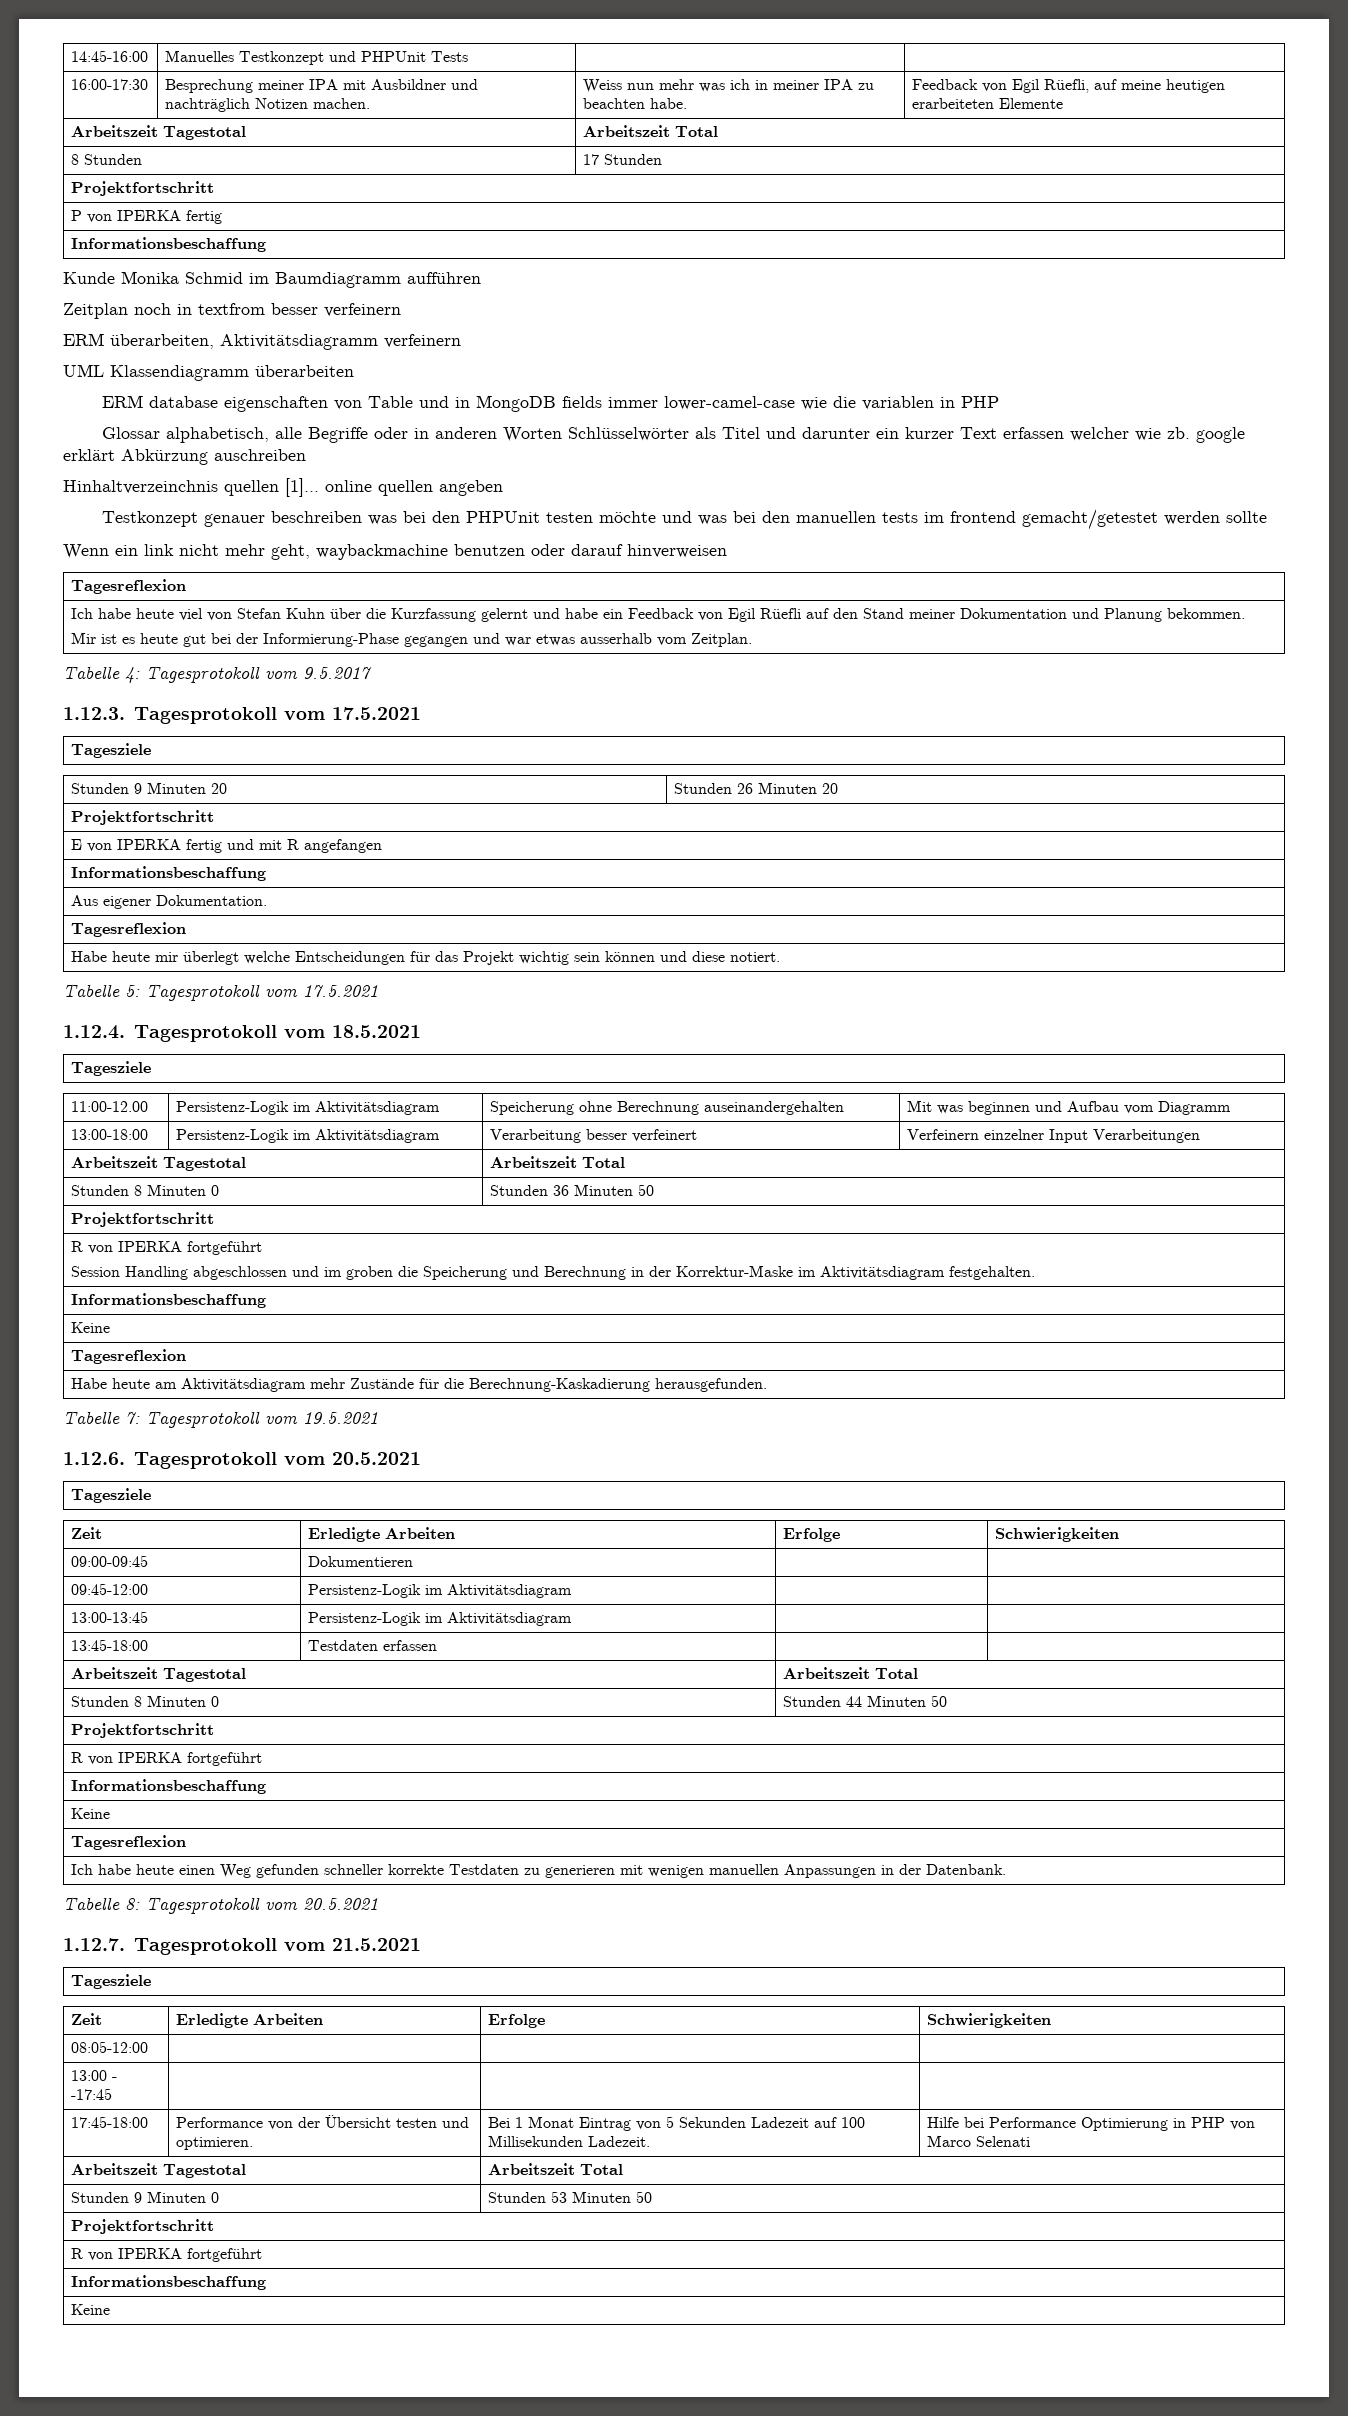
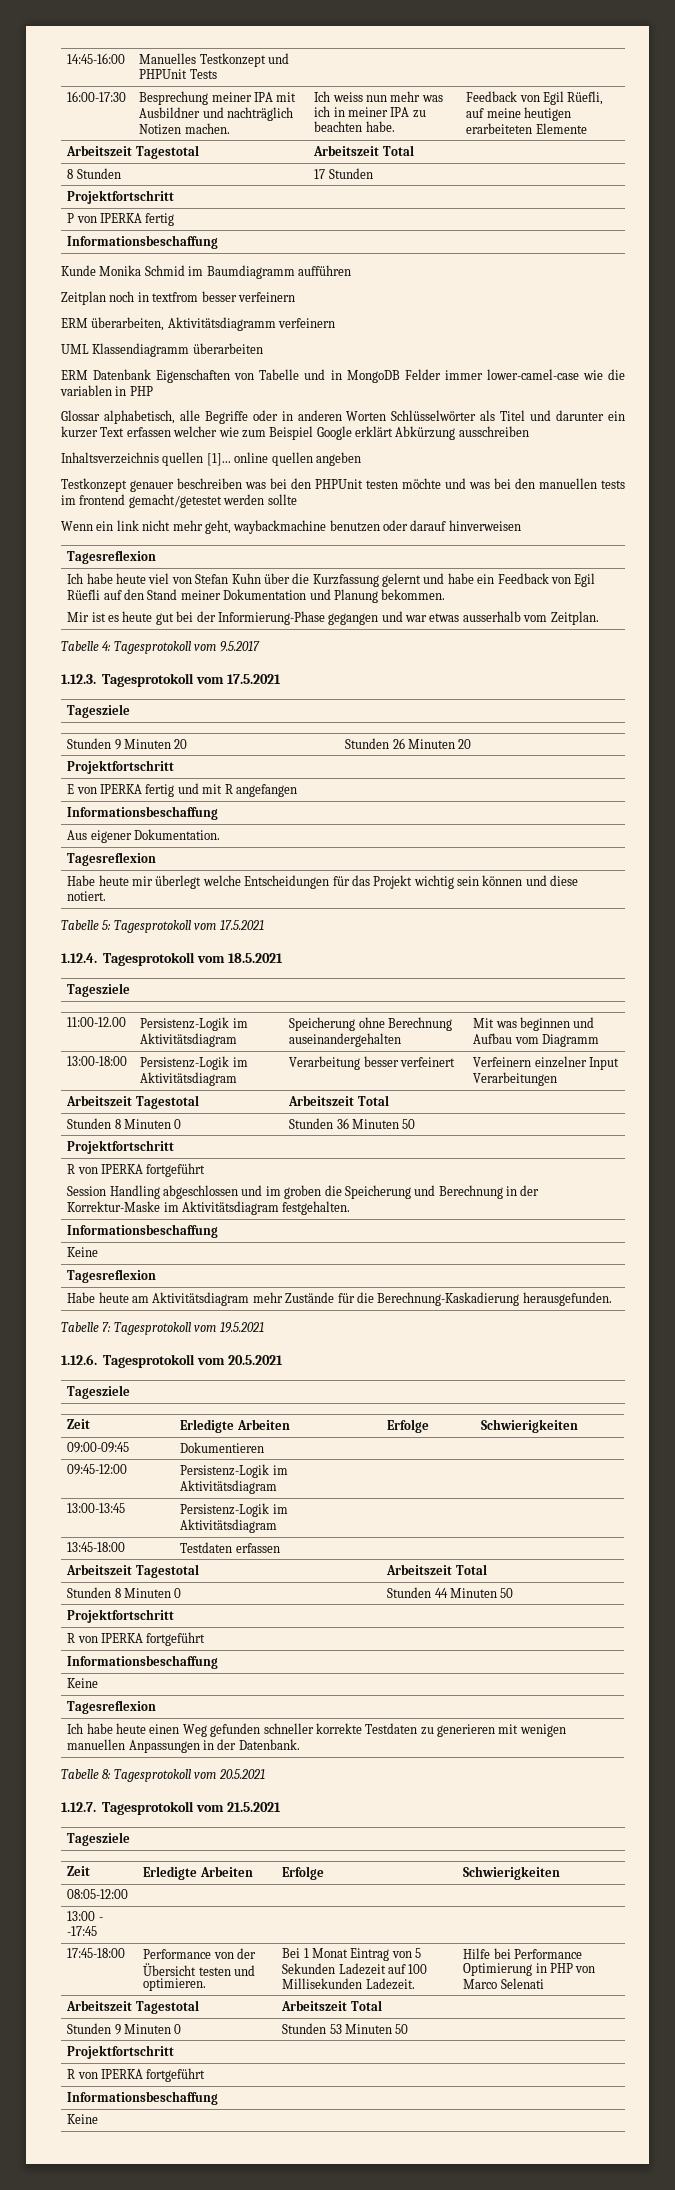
- 16:00-17:30 | Besprechung meiner IPA mit Ausbildner und nachträglich Notizen machen. | Weiss nun mehr was ich in meiner IPA zu beachten habe. | Feedback von Egil Rüefli, auf meine heutigen erarbeiteten Elemente
+ 16:00-17:30 | Besprechung meiner IPA mit Ausbildner und nachträglich Notizen machen. | Ich weiss nun mehr was ich in meiner IPA zu beachten habe. | Feedback von Egil Rüefli, auf meine heutigen erarbeiteten Elemente
- ERM database eigenschaften von Table und in MongoDB fields immer lower-camel-case wie die variablen in PHP
+ ERM Datenbank Eigenschaften von Tabelle und in MongoDB Felder immer lower-camel-case wie die variablen in PHP
- Glossar alphabetisch, alle Begriffe oder in anderen Worten Schlüsselwörter als Titel und darunter ein kurzer Text erfassen welcher wie zb. google erklärt Abkürzung auschreiben
- Hinhaltverzeinchnis quellen [1]... online quellen angeben
+ Glossar alphabetisch, alle Begriffe oder in anderen Worten Schlüsselwörter als Titel und darunter ein kurzer Text erfassen welcher wie zum Beispiel Google erklärt Abkürzung ausschreiben
+ Inhaltsverzeichnis quellen [1]... online quellen angeben

